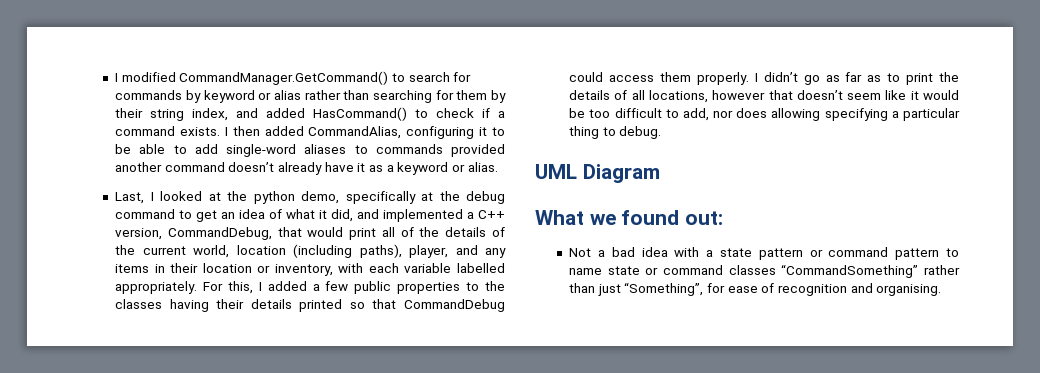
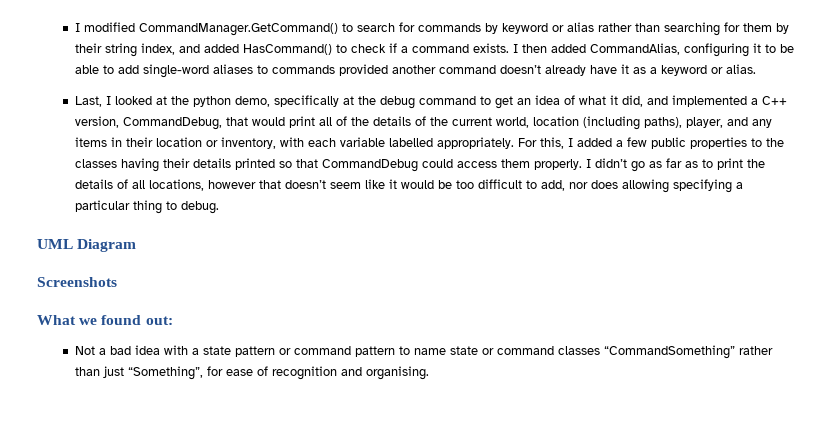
+ Screenshots

